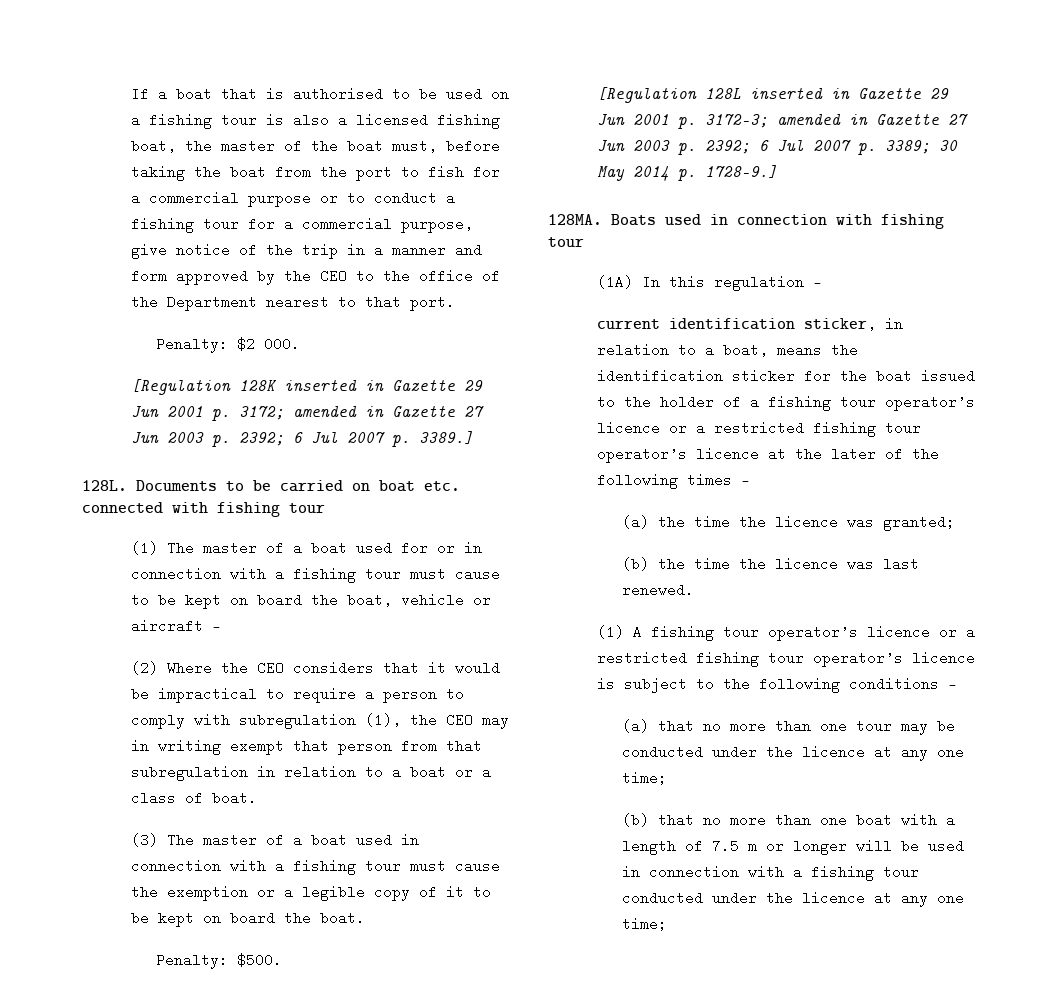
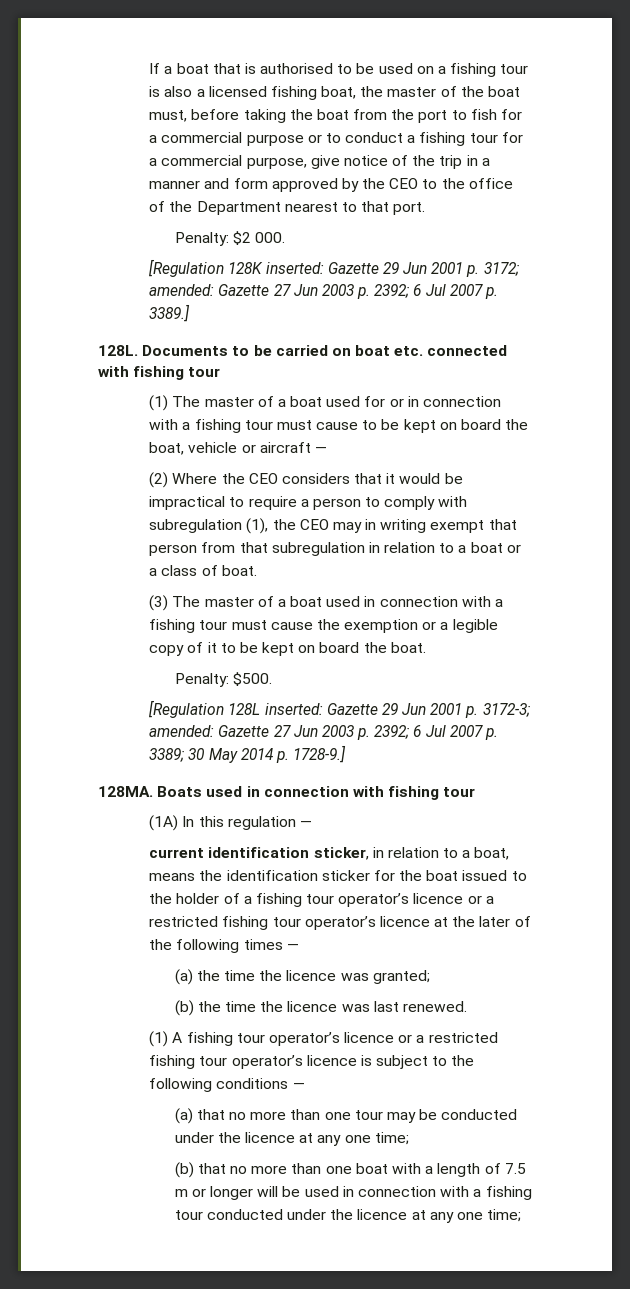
- [Regulation 128K inserted in Gazette 29 Jun 2001 p. 3172; amended in Gazette 27 Jun 2003 p. 2392; 6 Jul 2007 p. 3389.]
+ [Regulation 128K inserted: Gazette 29 Jun 2001 p. 3172; amended: Gazette 27 Jun 2003 p. 2392; 6 Jul 2007 p. 3389.]
- [Regulation 128L inserted in Gazette 29 Jun 2001 p. 3172-3; amended in Gazette 27 Jun 2003 p. 2392; 6 Jul 2007 p. 3389; 30 May 2014 p. 1728-9.]
+ [Regulation 128L inserted: Gazette 29 Jun 2001 p. 3172-3; amended: Gazette 27 Jun 2003 p. 2392; 6 Jul 2007 p. 3389; 30 May 2014 p. 1728-9.]

